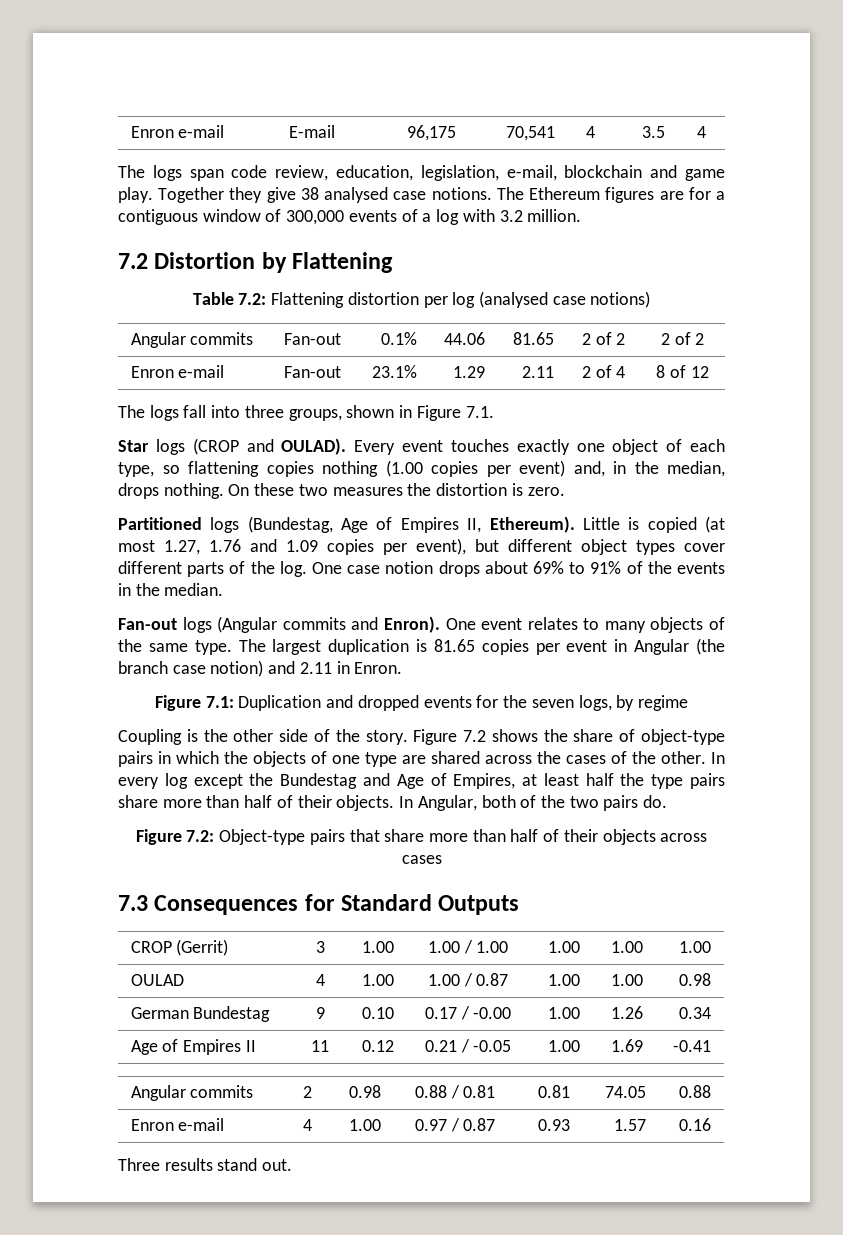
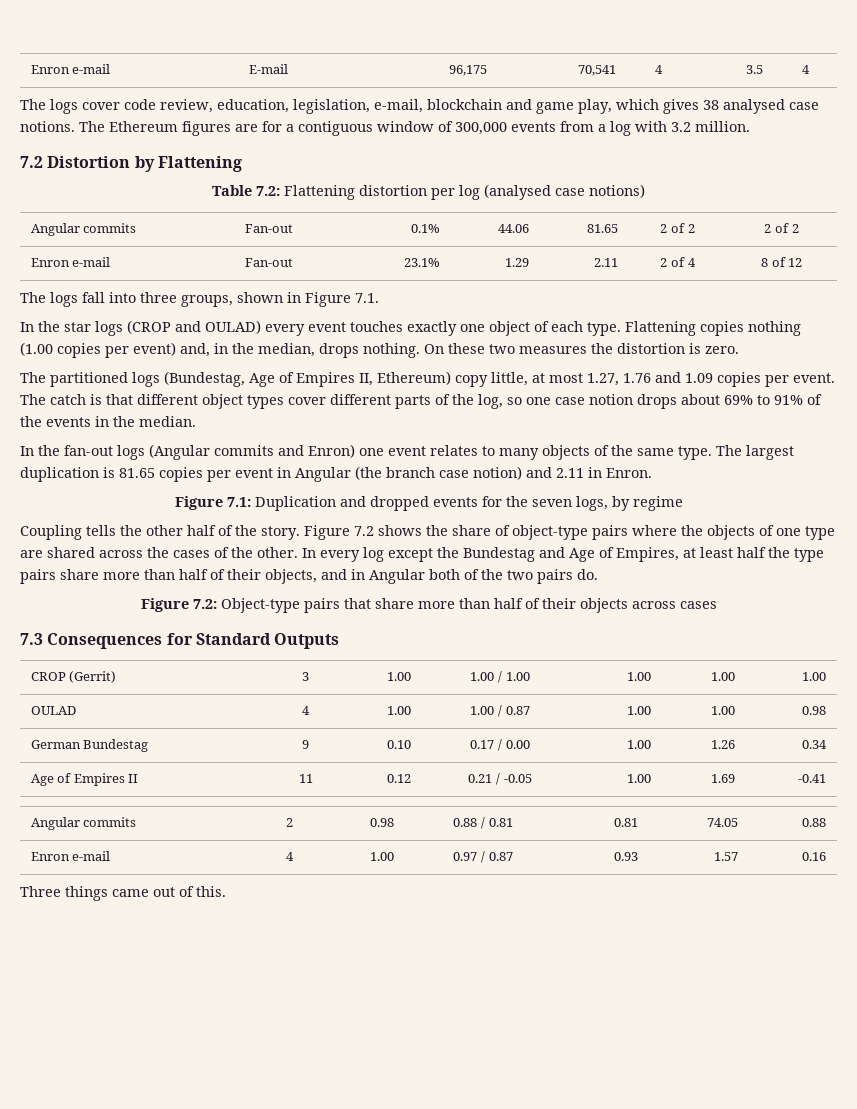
- The logs span code review, education, legislation, e-mail, blockchain and game play. Together they give 38 analysed case notions.
+ The logs cover code review, education, legislation, e-mail, blockchain and game play, which gives 38 analysed case notions.
- The Ethereum figures are for a contiguous window of 300,000 events of a log with 3.2 million.
+ The Ethereum figures are for a contiguous window of 300,000 events from a log with 3.2 million.
- Star logs (CROP and OULAD). Every event touches exactly one object of each type, so flattening copies nothing (1.00 copies per event) and, in the median, drops nothing.
+ In the star logs (CROP and OULAD) every event touches exactly one object of each type. Flattening copies nothing (1.00 copies per event) and, in the median, drops nothing.
- Partitioned logs (Bundestag, Age of Empires II, Ethereum). Little is copied (at most 1.27, 1.76 and 1.09 copies per event), but different object types cover different parts of the log. One case notion drops about 69% to 91% of the events in the median.
+ The partitioned logs (Bundestag, Age of Empires II, Ethereum) copy little, at most 1.27, 1.76 and 1.09 copies per event. The catch is that different object types cover different parts of the log, so one case notion drops about 69% to 91% of the events in the median.
- Fan-out logs (Angular commits and Enron). One event relates to many objects of the same type.
+ In the fan-out logs (Angular commits and Enron) one event relates to many objects of the same type.
- Coupling is the other side of the story.
+ Coupling tells the other half of the story.
- Figure 7.2 shows the share of object-type pairs in which the objects of one type are shared across the cases of the other.
+ Figure 7.2 shows the share of object-type pairs where the objects of one type are shared across the cases of the other.
- In every log except the Bundestag and Age of Empires, at least half the type pairs share more than half of their objects. In Angular, both of the two pairs do.
+ In every log except the Bundestag and Age of Empires, at least half the type pairs share more than half of their objects, and in Angular both of the two pairs do.
- German Bundestag | 9 | 0.10 | 0.17 / -0.00 | 1.00 | 1.26 | 0.34
+ German Bundestag | 9 | 0.10 | 0.17 / 0.00 | 1.00 | 1.26 | 0.34
- Three results stand out.
+ Three things came out of this.

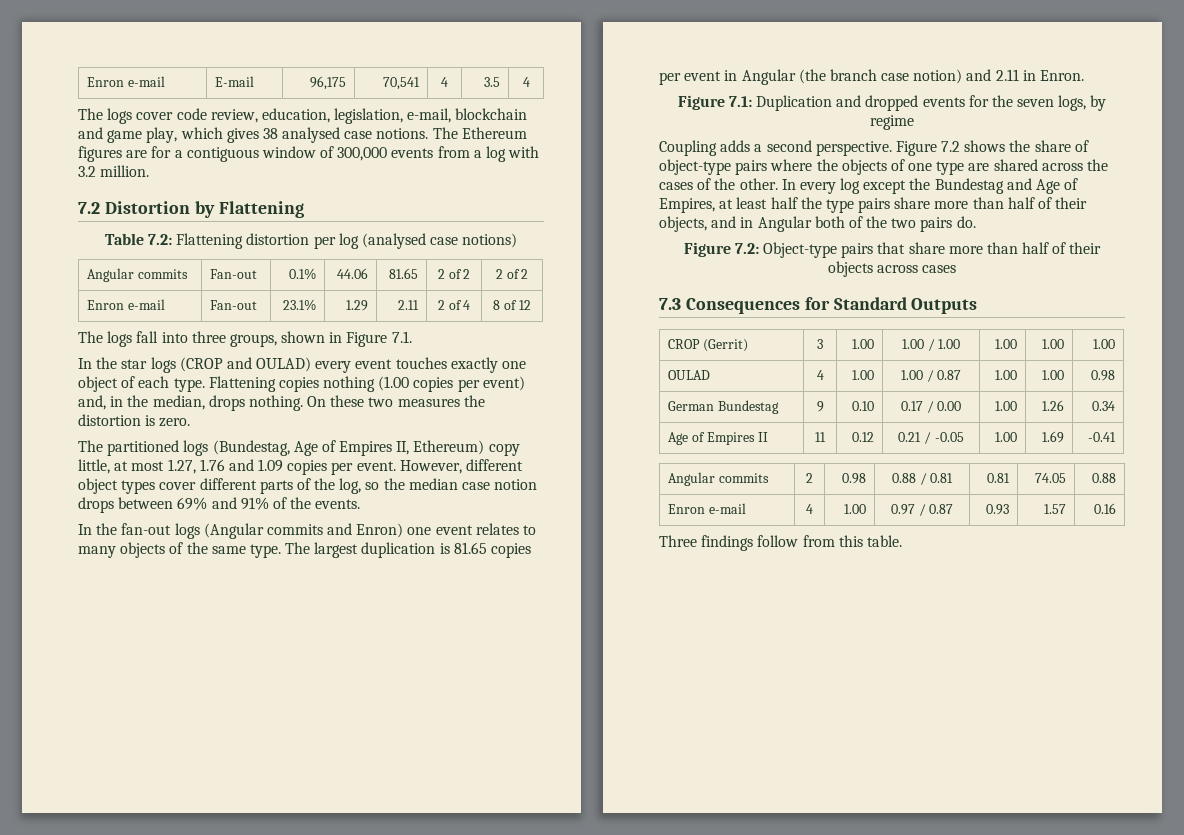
- The catch is that different object types cover different parts of the log, so one case notion drops about 69% to 91% of the events in the median.
+ However, different object types cover different parts of the log, so the median case notion drops between 69% and 91% of the events.
- Coupling tells the other half of the story.
+ Coupling adds a second perspective.
- Three things came out of this.
+ Three findings follow from this table.

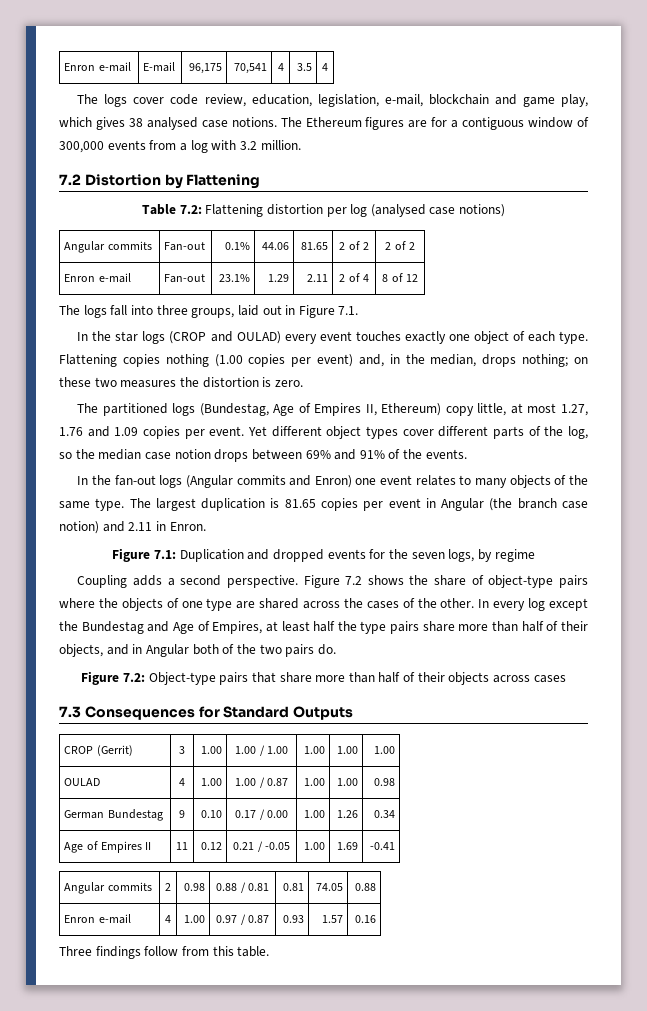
- The logs fall into three groups, shown in Figure 7.1.
+ The logs fall into three groups, laid out in Figure 7.1.
- Flattening copies nothing (1.00 copies per event) and, in the median, drops nothing. On these two measures the distortion is zero.
+ Flattening copies nothing (1.00 copies per event) and, in the median, drops nothing; on these two measures the distortion is zero.
- However, different object types cover different parts of the log, so the median case notion drops between 69% and 91% of the events.
+ Yet different object types cover different parts of the log, so the median case notion drops between 69% and 91% of the events.

